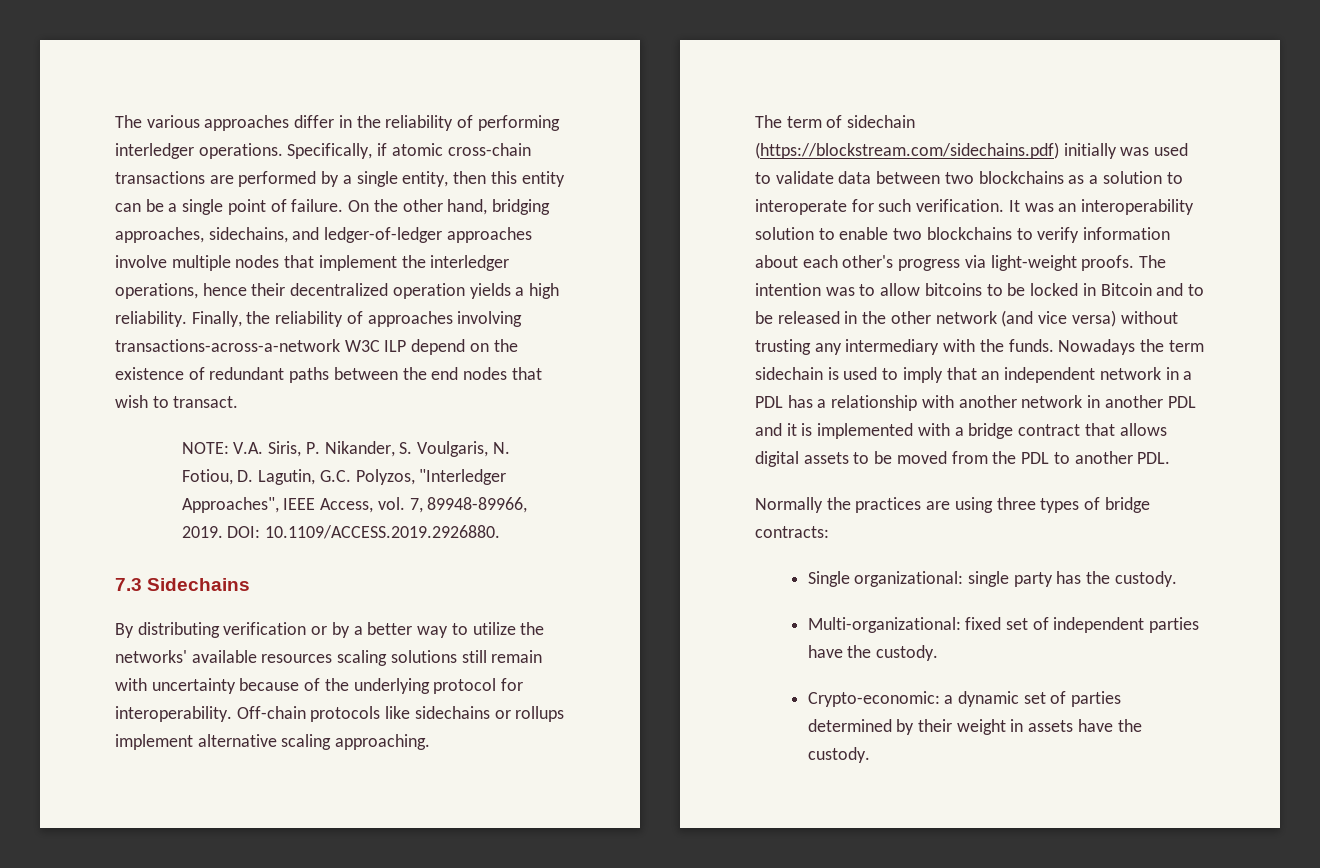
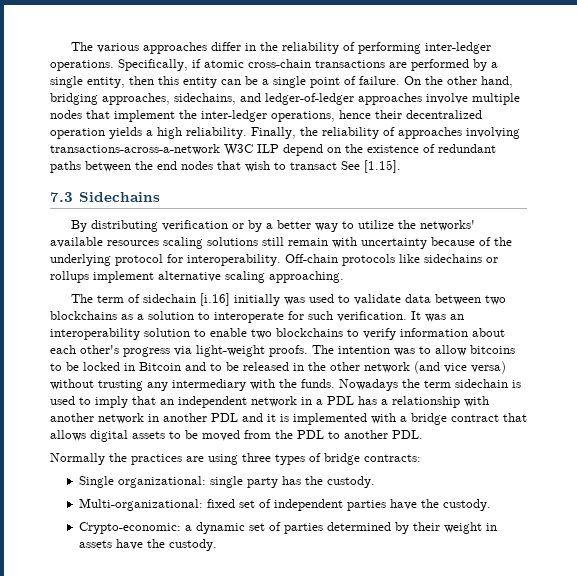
- The various approaches differ in the reliability of performing interledger operations.
+ The various approaches differ in the reliability of performing inter-ledger operations.
- On the other hand, bridging approaches, sidechains, and ledger-of-ledger approaches involve multiple nodes that implement the interledger operations, hence their decentralized operation yields a high reliability.
+ On the other hand, bridging approaches, sidechains, and ledger-of-ledger approaches involve multiple nodes that implement the inter-ledger operations, hence their decentralized operation yields a high reliability.
- Finally, the reliability of approaches involving transactions-across-a-network W3C ILP depend on the existence of redundant paths between the end nodes that wish to transact.
- NOTE: V.A. Siris, P. Nikander, S. Voulgaris, N. Fotiou, D. Lagutin, G.C. Polyzos, "Interledger Approaches", IEEE Access, vol. 7, 89948-89966, 2019. DOI: 10.1109/ACCESS.2019.2926880.
+ Finally, the reliability of approaches involving transactions-across-a-network W3C ILP depend on the existence of redundant paths between the end nodes that wish to transact See [1.15].
- The term of sidechain (https://blockstream.com/sidechains.pdf) initially was used to validate data between two blockchains as a solution to interoperate for such verification.
+ The term of sidechain [i.16] initially was used to validate data between two blockchains as a solution to interoperate for such verification.

